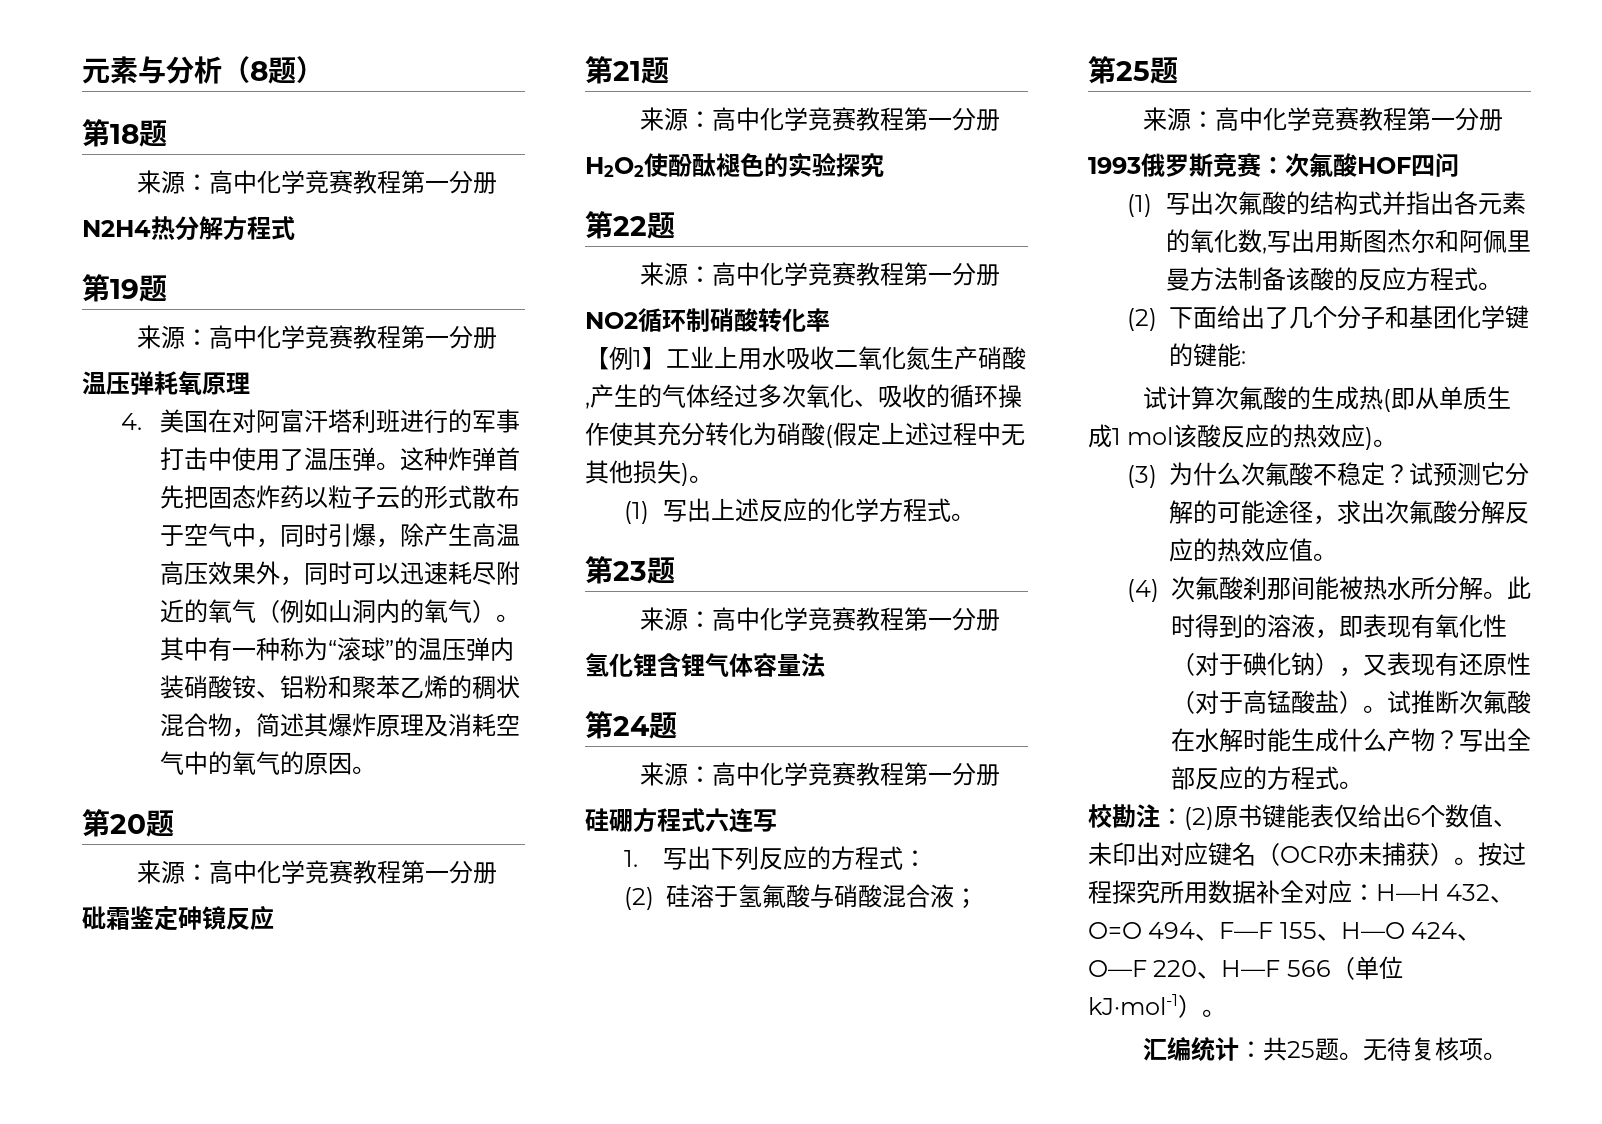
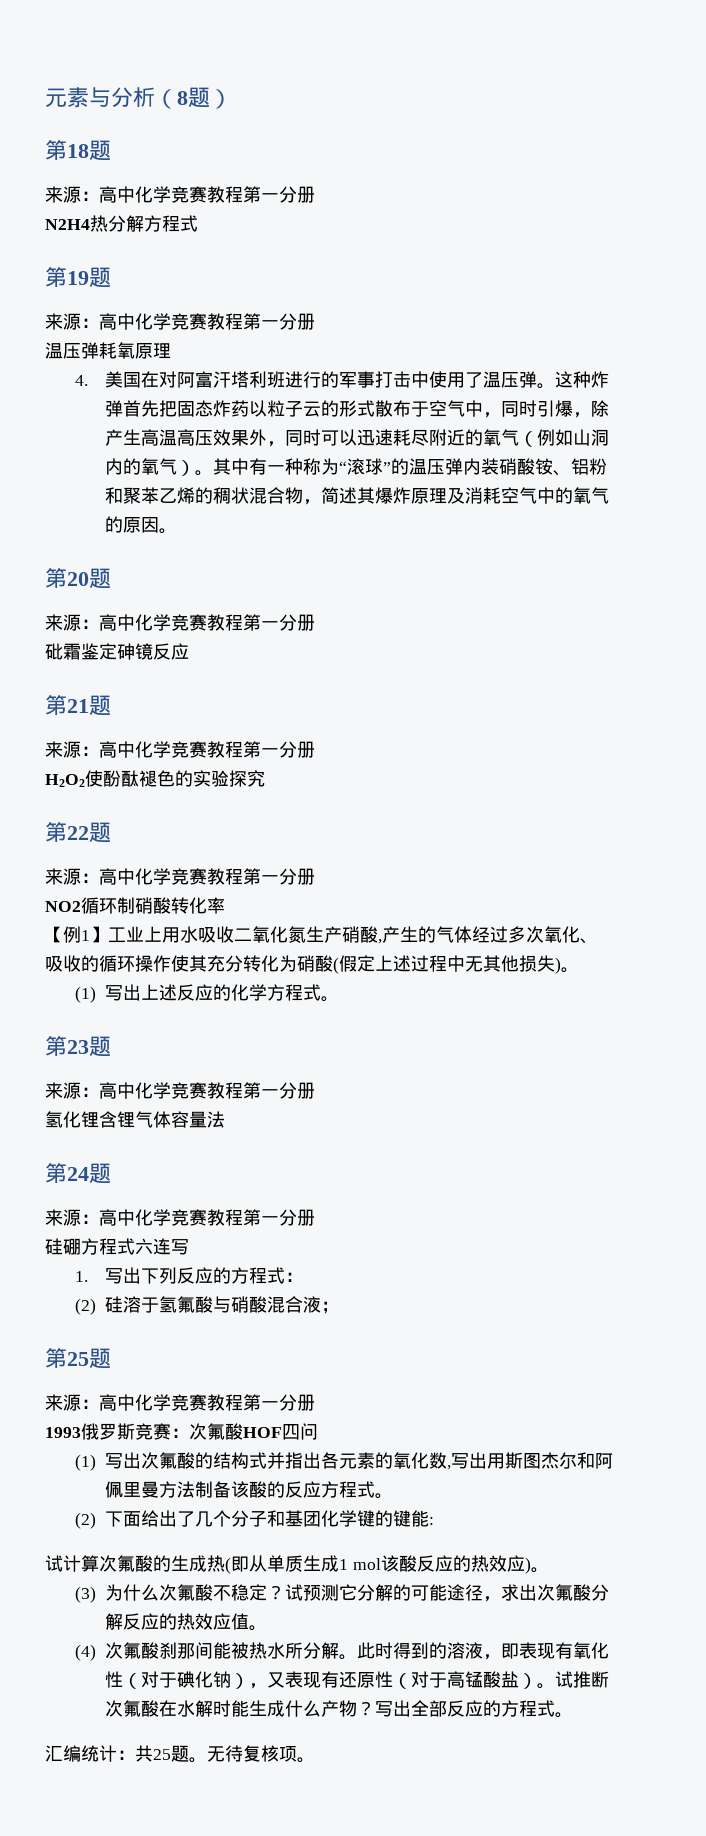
- 校勘注：(2)原书键能表仅给出6个数值、未印出对应键名（OCR亦未捕获）。按过程探究所用数据补全对应：H—H 432、O=O 494、F—F 155、H—O 424、O—F 220、H—F 566（单位kJ·mol-1）。

